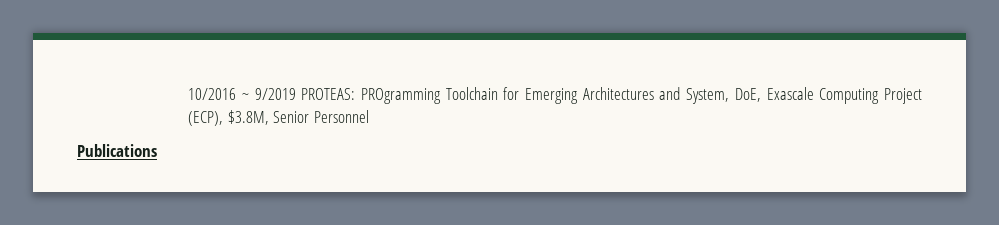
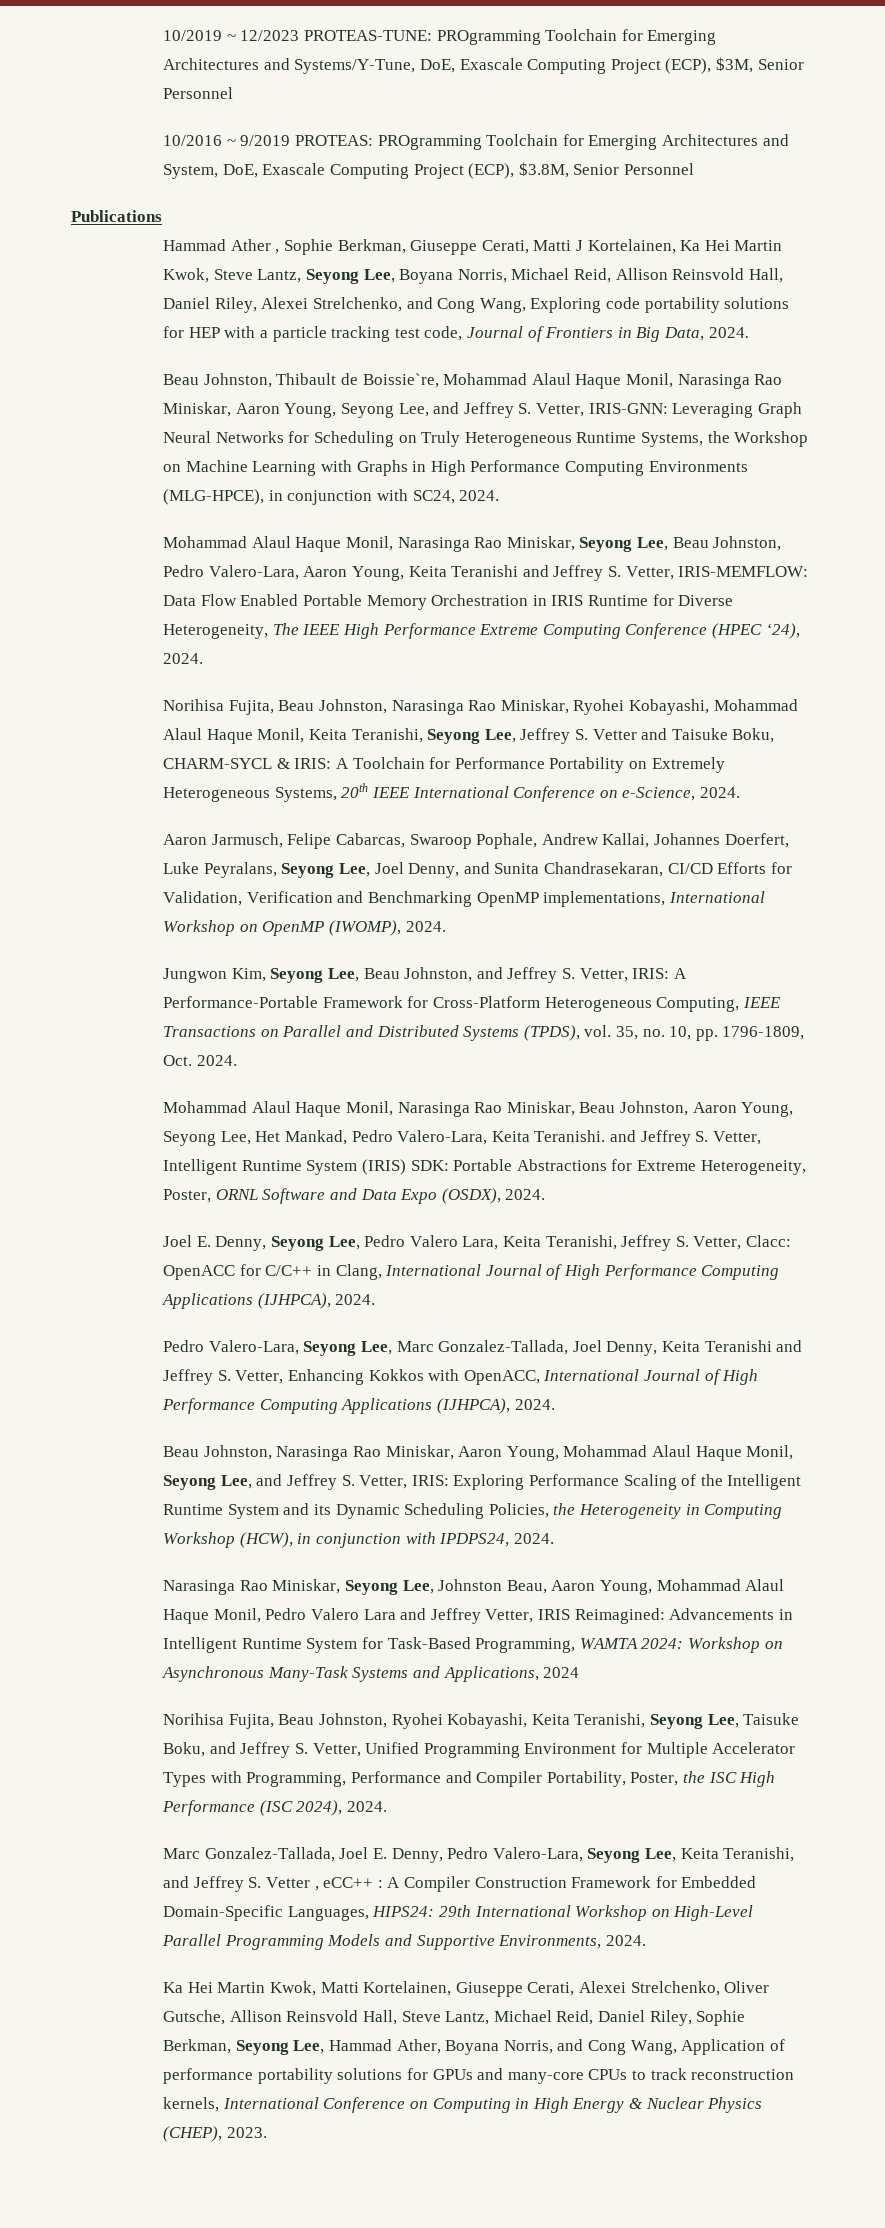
+ 10/2019 ~ 12/2023 PROTEAS-TUNE: PROgramming Toolchain for Emerging Architectures and Systems/Y-Tune, DoE, Exascale Computing Project (ECP), $3M, Senior Personnel
+ Hammad Ather , Sophie Berkman, Giuseppe Cerati, Matti J Kortelainen, Ka Hei Martin Kwok, Steve Lantz, Seyong Lee, Boyana Norris, Michael Reid, Allison Reinsvold Hall, Daniel Riley, Alexei Strelchenko, and Cong Wang, Exploring code portability solutions for HEP with a particle tracking test code, Journal of Frontiers in Big Data, 2024.
+ Beau Johnston, Thibault de Boissie`re, Mohammad Alaul Haque Monil, Narasinga Rao Miniskar, Aaron Young, Seyong Lee, and Jeffrey S. Vetter, IRIS-GNN: Leveraging Graph Neural Networks for Scheduling on Truly Heterogeneous Runtime Systems, the Workshop on Machine Learning with Graphs in High Performance Computing Environments (MLG-HPCE), in conjunction with SC24, 2024.
+ Mohammad Alaul Haque Monil, Narasinga Rao Miniskar, Seyong Lee, Beau Johnston, Pedro Valero-Lara, Aaron Young, Keita Teranishi and Jeffrey S. Vetter, IRIS-MEMFLOW: Data Flow Enabled Portable Memory Orchestration in IRIS Runtime for Diverse Heterogeneity, The IEEE High Performance Extreme Computing Conference (HPEC ‘24), 2024.
+ Norihisa Fujita, Beau Johnston, Narasinga Rao Miniskar, Ryohei Kobayashi, Mohammad Alaul Haque Monil, Keita Teranishi, Seyong Lee, Jeffrey S. Vetter and Taisuke Boku, CHARM-SYCL & IRIS: A Toolchain for Performance Portability on Extremely Heterogeneous Systems, 20th IEEE International Conference on e-Science, 2024.
+ Aaron Jarmusch, Felipe Cabarcas, Swaroop Pophale, Andrew Kallai, Johannes Doerfert, Luke Peyralans, Seyong Lee, Joel Denny, and Sunita Chandrasekaran, CI/CD Efforts for Validation, Verification and Benchmarking OpenMP implementations, International Workshop on OpenMP (IWOMP), 2024.
+ Jungwon Kim, Seyong Lee, Beau Johnston, and Jeffrey S. Vetter, IRIS: A Performance-Portable Framework for Cross-Platform Heterogeneous Computing, IEEE Transactions on Parallel and Distributed Systems (TPDS), vol. 35, no. 10, pp. 1796-1809, Oct. 2024.
+ Mohammad Alaul Haque Monil, Narasinga Rao Miniskar, Beau Johnston, Aaron Young, Seyong Lee, Het Mankad, Pedro Valero-Lara, Keita Teranishi. and Jeffrey S. Vetter, Intelligent Runtime System (IRIS) SDK: Portable Abstractions for Extreme Heterogeneity, Poster, ORNL Software and Data Expo (OSDX), 2024.
+ Joel E. Denny, Seyong Lee, Pedro Valero Lara, Keita Teranishi, Jeffrey S. Vetter, Clacc: OpenACC for C/C++ in Clang, International Journal of High Performance Computing Applications (IJHPCA), 2024.
+ Pedro Valero-Lara, Seyong Lee, Marc Gonzalez-Tallada, Joel Denny, Keita Teranishi and Jeffrey S. Vetter, Enhancing Kokkos with OpenACC, International Journal of High Performance Computing Applications (IJHPCA), 2024.
+ Beau Johnston, Narasinga Rao Miniskar, Aaron Young, Mohammad Alaul Haque Monil, Seyong Lee, and Jeffrey S. Vetter, IRIS: Exploring Performance Scaling of the Intelligent Runtime System and its Dynamic Scheduling Policies, the Heterogeneity in Computing Workshop (HCW), in conjunction with IPDPS24, 2024.
+ Narasinga Rao Miniskar, Seyong Lee, Johnston Beau, Aaron Young, Mohammad Alaul Haque Monil, Pedro Valero Lara and Jeffrey Vetter, IRIS Reimagined: Advancements in Intelligent Runtime System for Task-Based Programming, WAMTA 2024: Workshop on Asynchronous Many-Task Systems and Applications, 2024
+ Norihisa Fujita, Beau Johnston, Ryohei Kobayashi, Keita Teranishi, Seyong Lee, Taisuke Boku, and Jeffrey S. Vetter, Unified Programming Environment for Multiple Accelerator Types with Programming, Performance and Compiler Portability, Poster, the ISC High Performance (ISC 2024), 2024.
+ Marc Gonzalez-Tallada, Joel E. Denny, Pedro Valero-Lara, Seyong Lee, Keita Teranishi, and Jeffrey S. Vetter , eCC++ : A Compiler Construction Framework for Embedded Domain-Specific Languages, HIPS24: 29th International Workshop on High-Level Parallel Programming Models and Supportive Environments, 2024.
+ Ka Hei Martin Kwok, Matti Kortelainen, Giuseppe Cerati, Alexei Strelchenko, Oliver Gutsche, Allison Reinsvold Hall, Steve Lantz, Michael Reid, Daniel Riley, Sophie Berkman, Seyong Lee, Hammad Ather, Boyana Norris, and Cong Wang, Application of performance portability solutions for GPUs and many-core CPUs to track reconstruction kernels, International Conference on Computing in High Energy & Nuclear Physics (CHEP), 2023.

